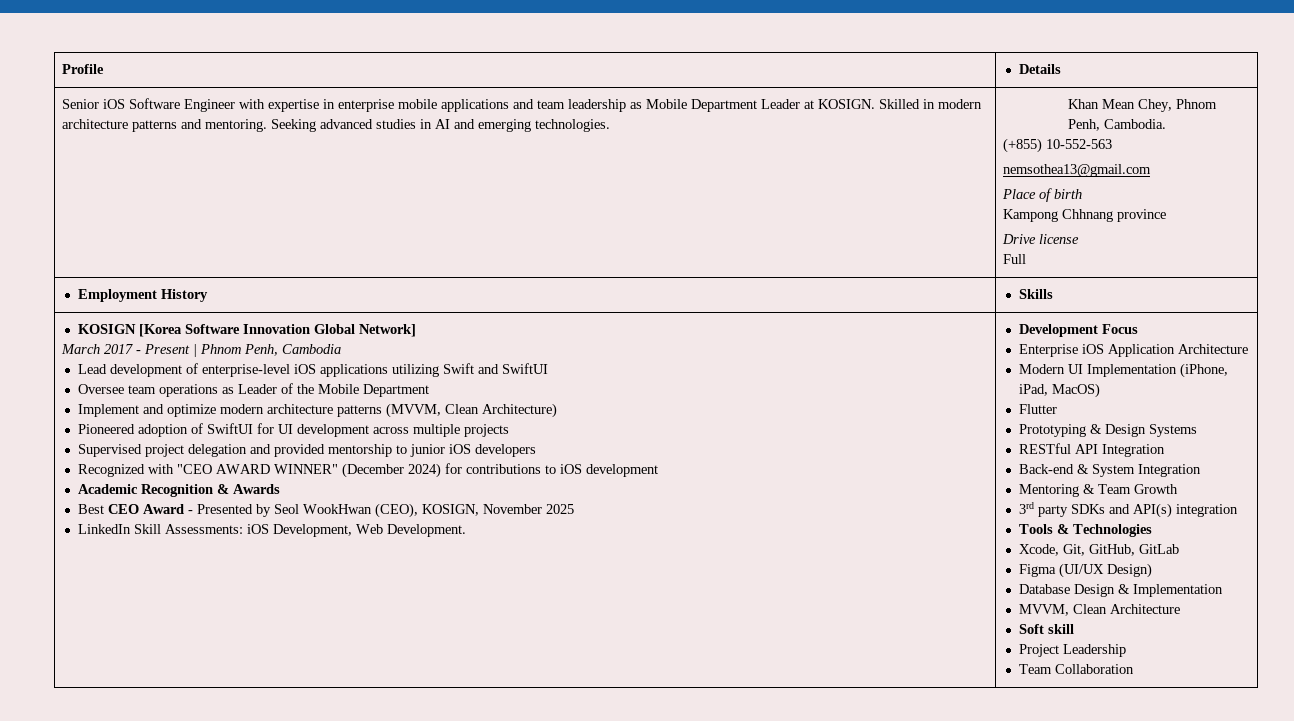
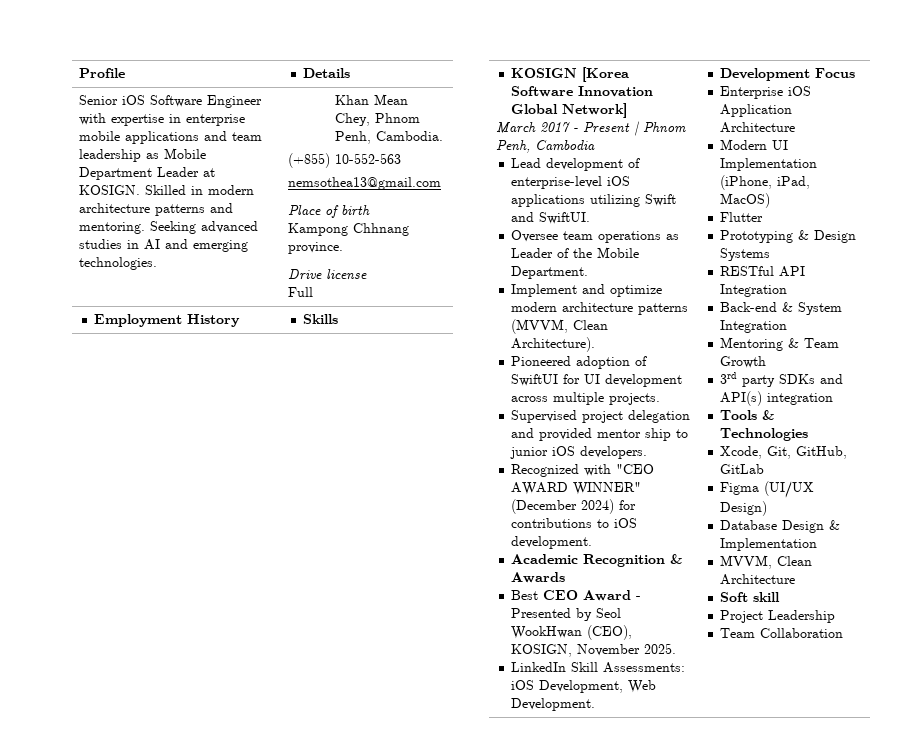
- Kampong Chhnang province
+ Kampong Chhnang province.
- Lead development of enterprise-level iOS applications utilizing Swift and SwiftUI
+ Lead development of enterprise-level iOS applications utilizing Swift and SwiftUI.
- Oversee team operations as Leader of the Mobile Department
+ Oversee team operations as Leader of the Mobile Department.
- Implement and optimize modern architecture patterns (MVVM, Clean Architecture)
+ Implement and optimize modern architecture patterns (MVVM, Clean Architecture).
- Pioneered adoption of SwiftUI for UI development across multiple projects
+ Pioneered adoption of SwiftUI for UI development across multiple projects.
- Supervised project delegation and provided mentorship to junior iOS developers
+ Supervised project delegation and provided mentor ship to junior iOS developers.
- Recognized with "CEO AWARD WINNER" (December 2024) for contributions to iOS development
+ Recognized with "CEO AWARD WINNER" (December 2024) for contributions to iOS development.
- Best CEO Award - Presented by Seol WookHwan (CEO), KOSIGN, November 2025
+ Best CEO Award - Presented by Seol WookHwan (CEO), KOSIGN, November 2025.

